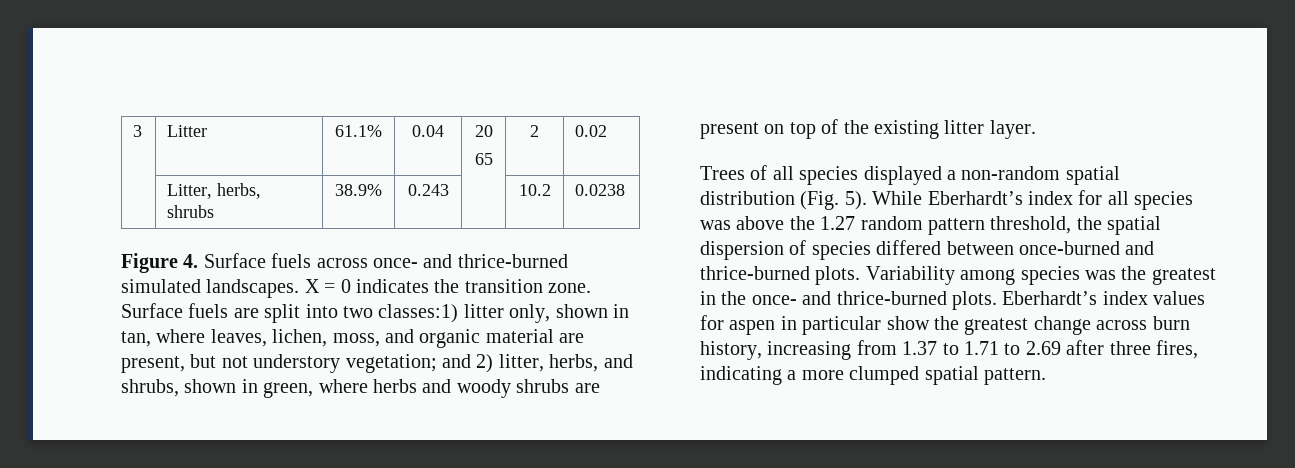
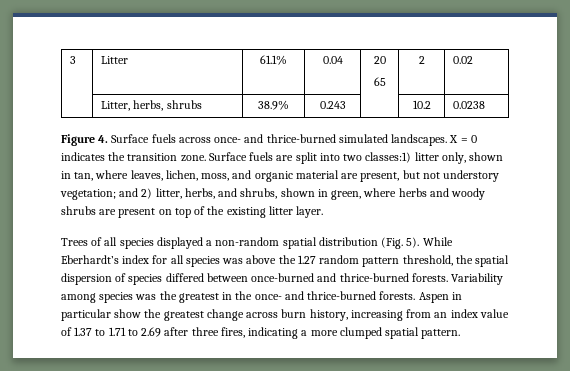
- While Eberhardt’s index for all species was above the 1.27 random pattern threshold, the spatial dispersion of species differed between once-burned and thrice-burned plots.
+ While Eberhardt’s index for all species was above the 1.27 random pattern threshold, the spatial dispersion of species differed between once-burned and thrice-burned forests.
- Variability among species was the greatest in the once- and thrice-burned plots. Eberhardt’s index values for aspen in particular show the greatest change across burn history, increasing from 1.37 to 1.71 to 2.69 after three fires, indicating a more clumped spatial pattern.
+ Variability among species was the greatest in the once- and thrice-burned forests. Aspen in particular show the greatest change across burn history, increasing from an index value of 1.37 to 1.71 to 2.69 after three fires, indicating a more clumped spatial pattern.

